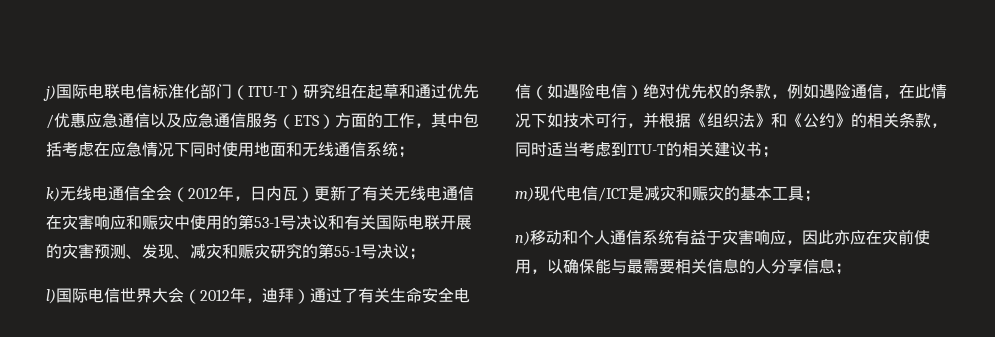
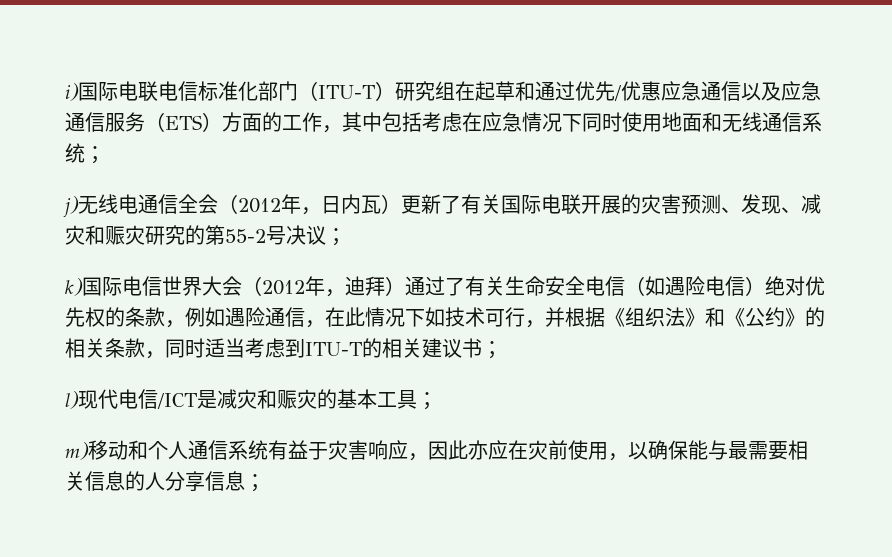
- j)国际电联电信标准化部门（ITU-T）研究组在起草和通过优先/优惠应急通信以及应急通信服务（ETS）方面的工作，其中包括考虑在应急情况下同时使用地面和无线通信系统；
+ i)国际电联电信标准化部门（ITU-T）研究组在起草和通过优先/优惠应急通信以及应急通信服务（ETS）方面的工作，其中包括考虑在应急情况下同时使用地面和无线通信系统；
- k)无线电通信全会（2012年，日内瓦）更新了有关无线电通信在灾害响应和赈灾中使用的第53-1号决议和有关国际电联开展的灾害预测、发现、减灾和赈灾研究的第55-1号决议；
+ j)无线电通信全会（2012年，日内瓦）更新了有关国际电联开展的灾害预测、发现、减灾和赈灾研究的第55-2号决议；
- l)国际电信世界大会（2012年，迪拜）通过了有关生命安全电信（如遇险电信）绝对优先权的条款，例如遇险通信，在此情况下如技术可行，并根据《组织法》和《公约》的相关条款，同时适当考虑到ITU-T的相关建议书；
+ k)国际电信世界大会（2012年，迪拜）通过了有关生命安全电信（如遇险电信）绝对优先权的条款，例如遇险通信，在此情况下如技术可行，并根据《组织法》和《公约》的相关条款，同时适当考虑到ITU-T的相关建议书；
- m)现代电信/ICT是减灾和赈灾的基本工具；
+ l)现代电信/ICT是减灾和赈灾的基本工具；
- n)移动和个人通信系统有益于灾害响应，因此亦应在灾前使用，以确保能与最需要相关信息的人分享信息；
+ m)移动和个人通信系统有益于灾害响应，因此亦应在灾前使用，以确保能与最需要相关信息的人分享信息；

